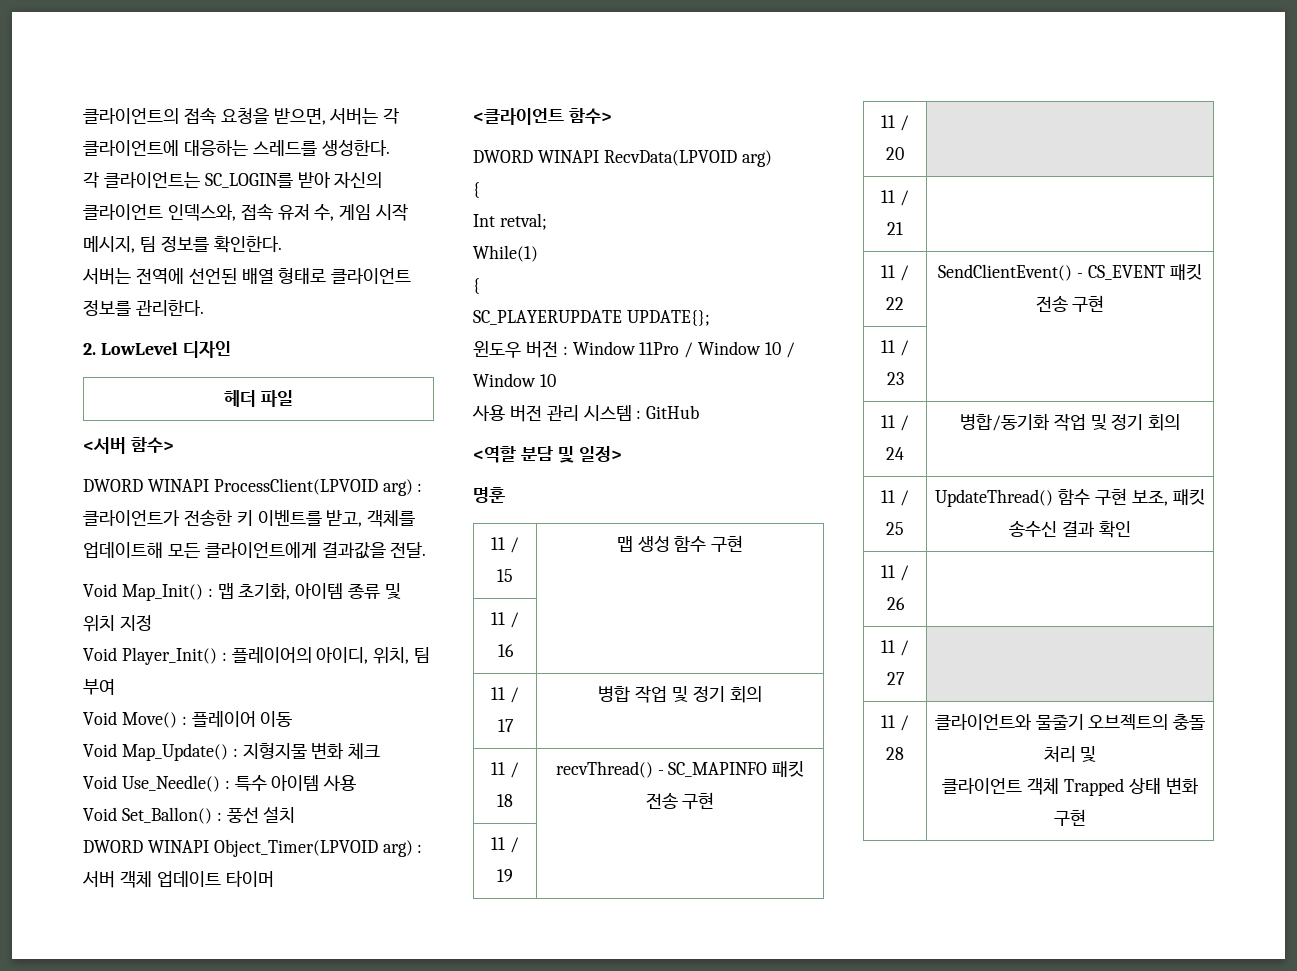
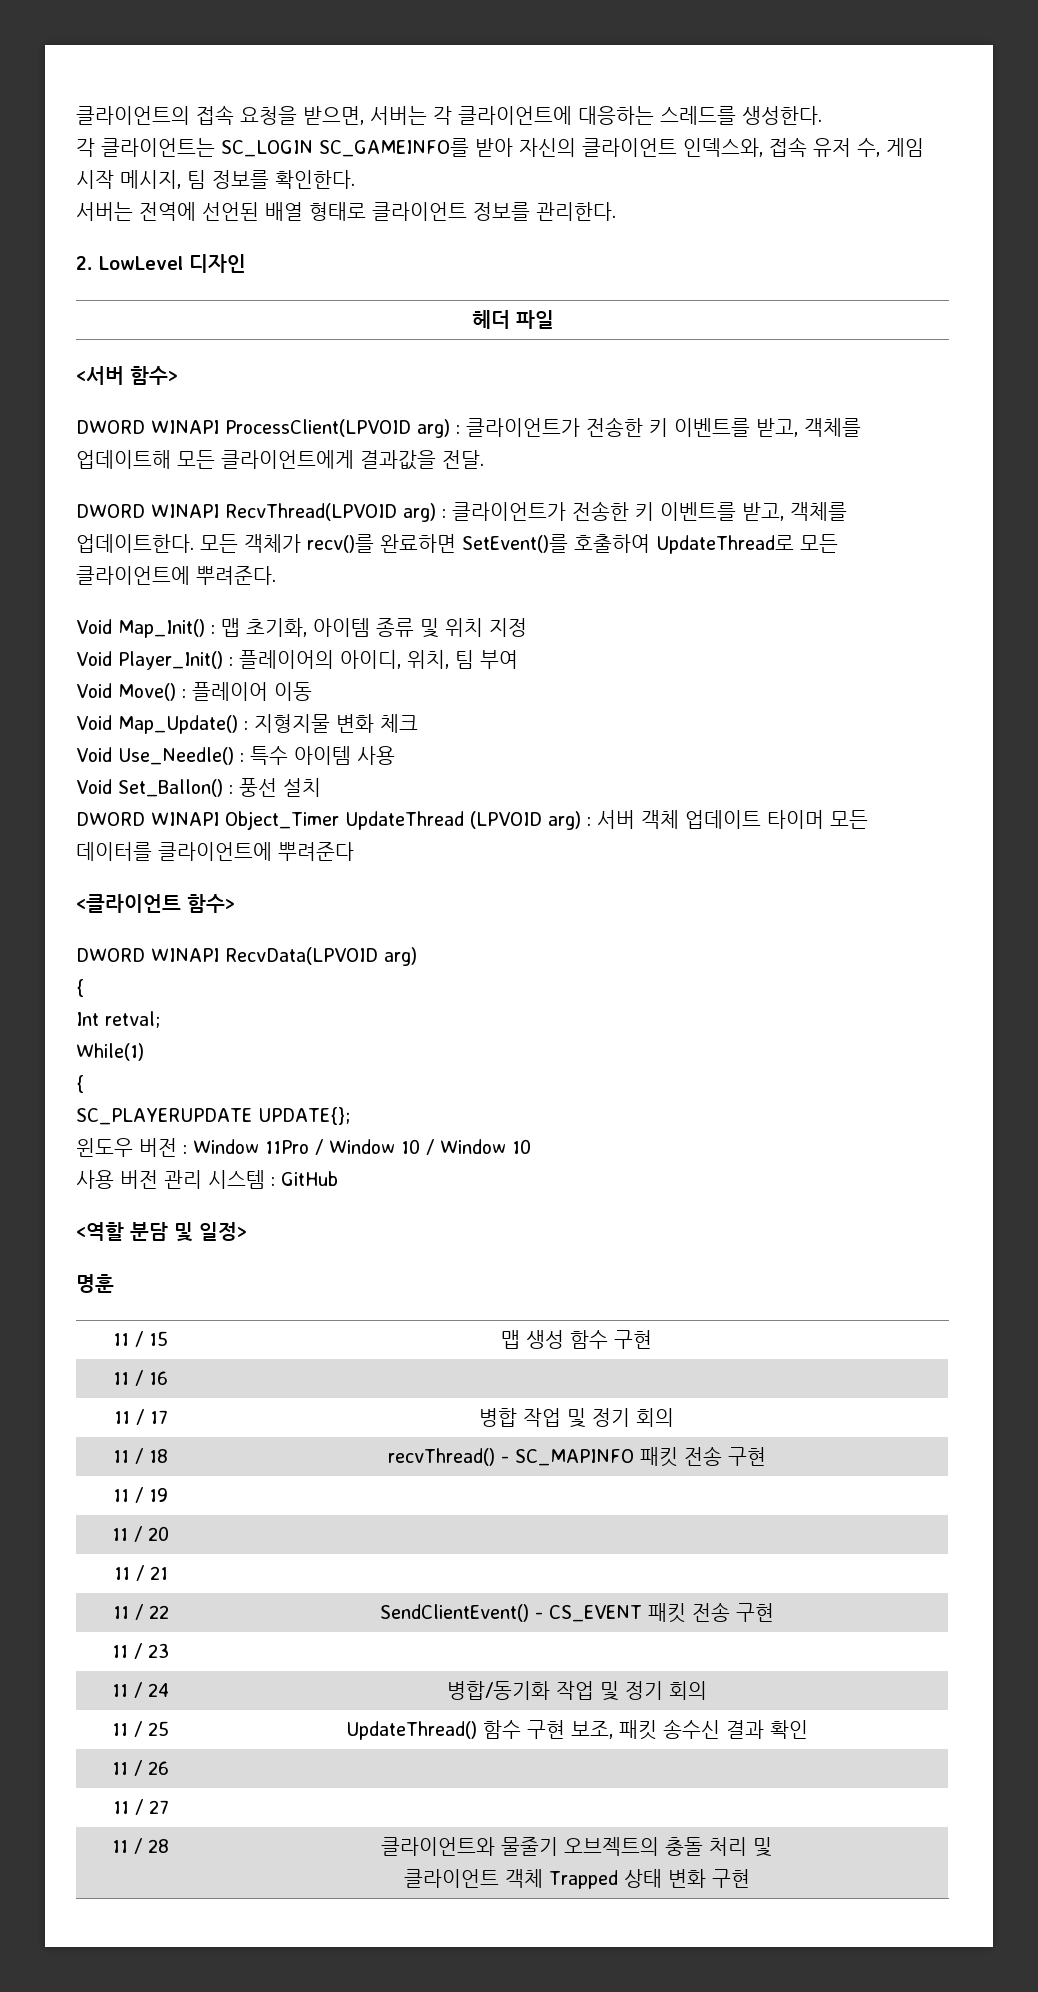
- 각 클라이언트는 SC_LOGIN를 받아 자신의 클라이언트 인덱스와, 접속 유저 수, 게임 시작 메시지, 팀 정보를 확인한다.
+ 각 클라이언트는 SC_LOGIN SC_GAMEINFO를 받아 자신의 클라이언트 인덱스와, 접속 유저 수, 게임 시작 메시지, 팀 정보를 확인한다.
+ DWORD WINAPI RecvThread(LPVOID arg) : 클라이언트가 전송한 키 이벤트를 받고, 객체를 업데이트한다. 모든 객체가 recv()를 완료하면 SetEvent()를 호출하여 UpdateThread로 모든 클라이언트에 뿌려준다.
- DWORD WINAPI Object_Timer(LPVOID arg) : 서버 객체 업데이트 타이머
+ DWORD WINAPI Object_Timer UpdateThread (LPVOID arg) : 서버 객체 업데이트 타이머 모든 데이터를 클라이언트에 뿌려준다

